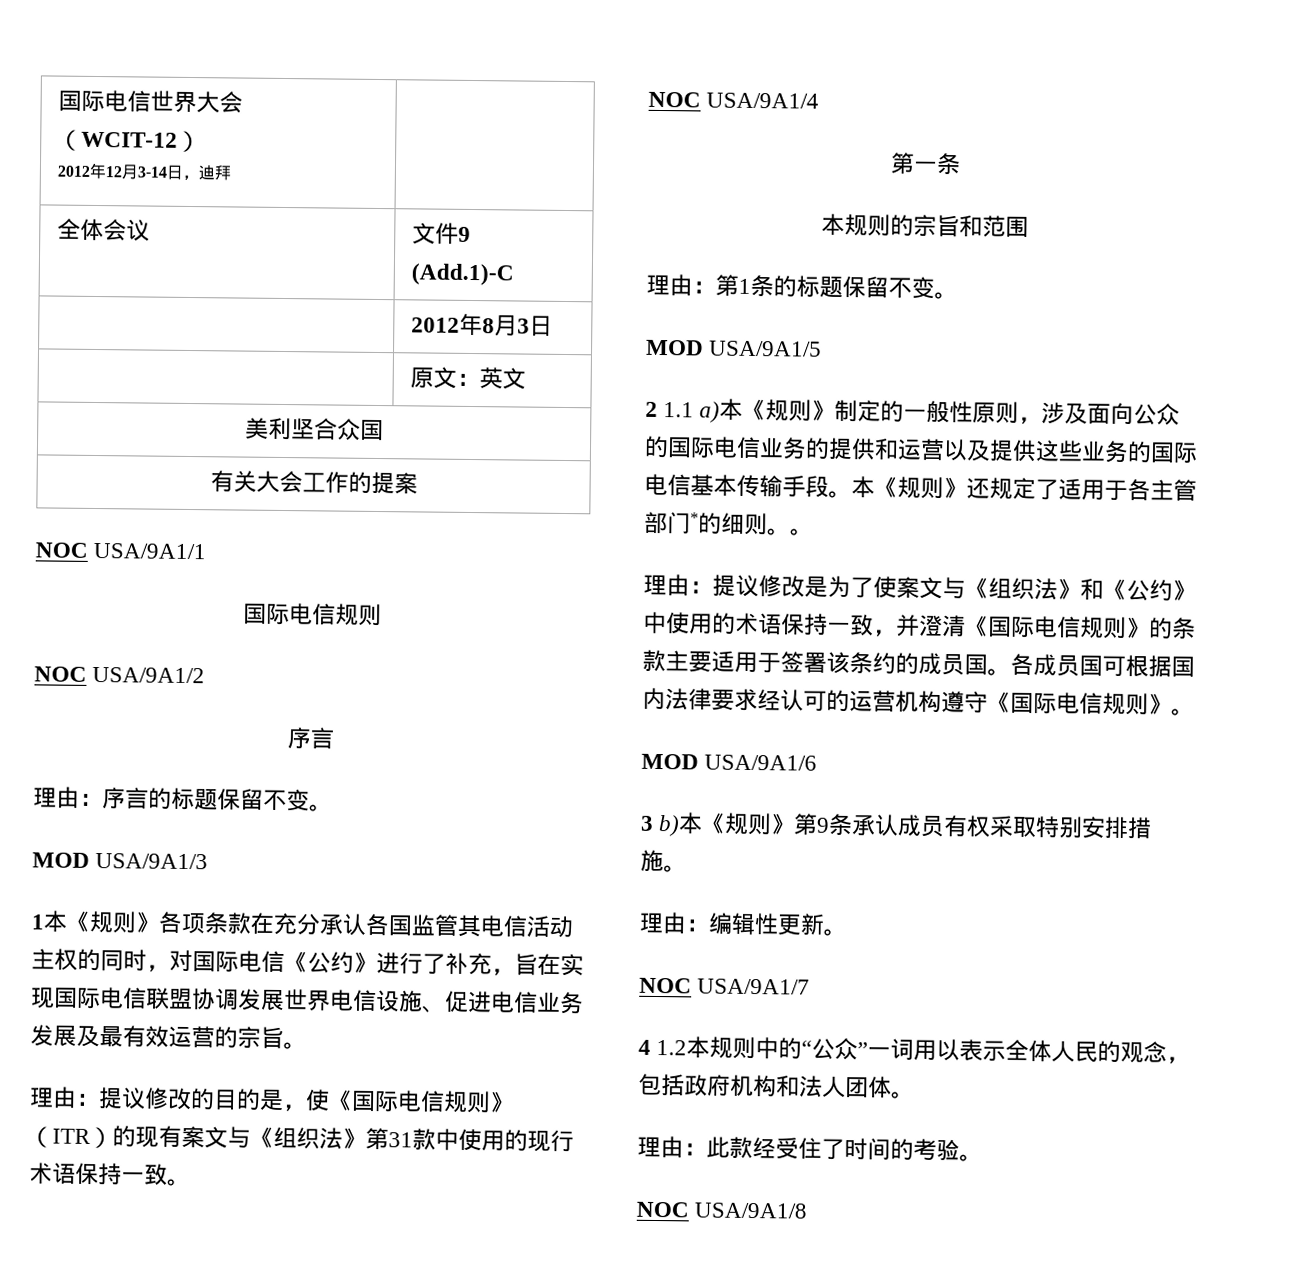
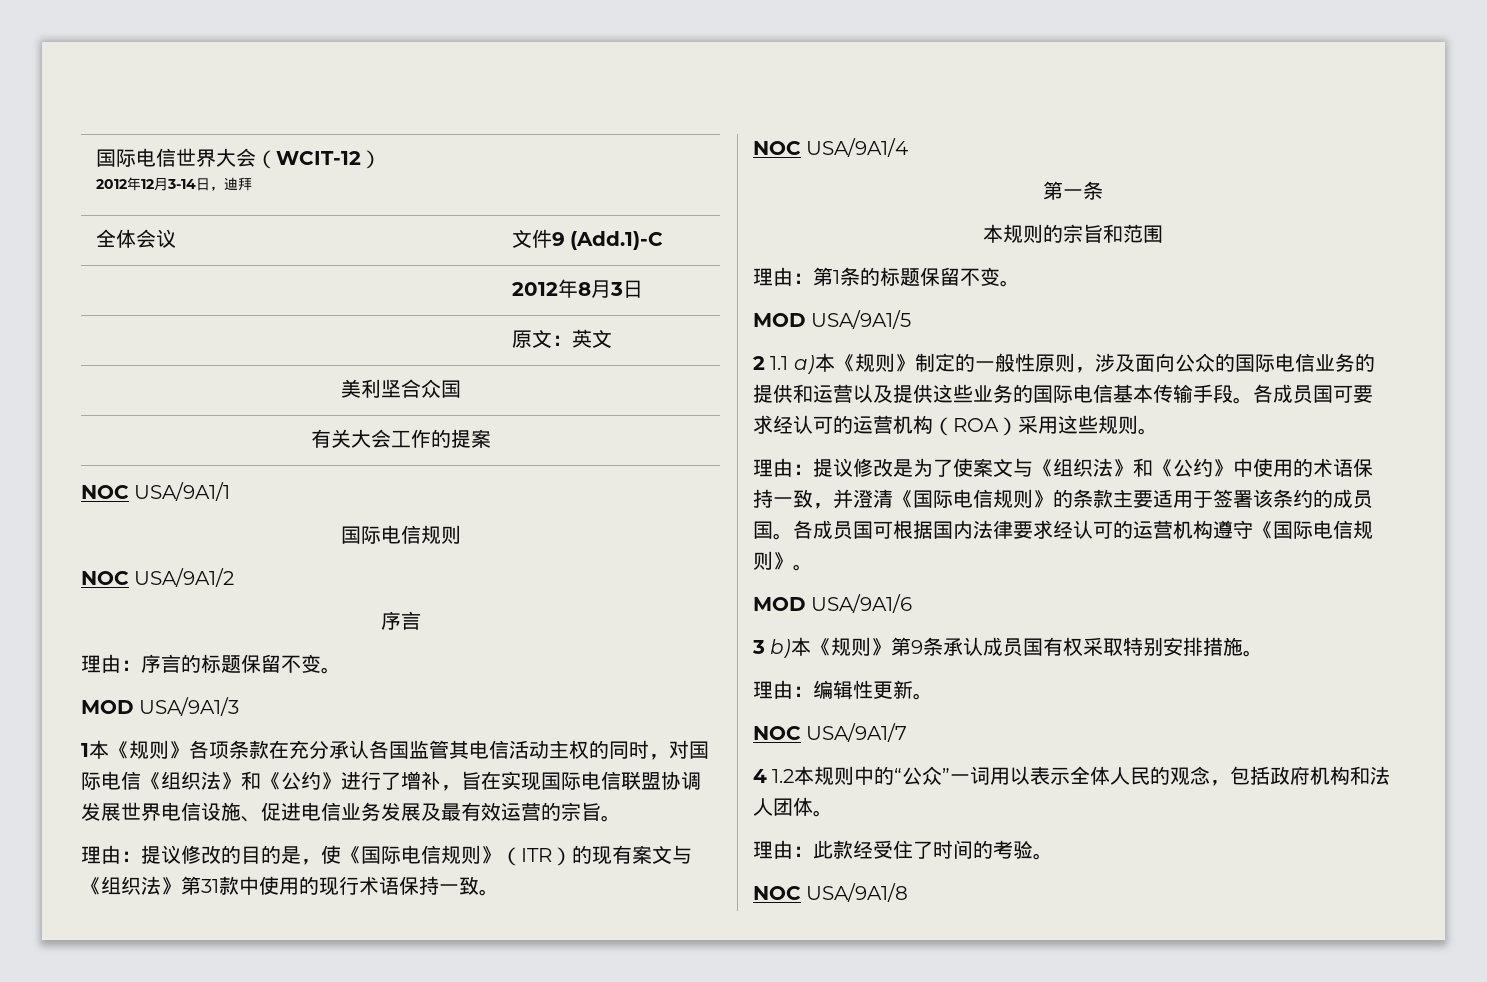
- 1本《规则》各项条款在充分承认各国监管其电信活动主权的同时，对国际电信《公约》进行了补充，旨在实现国际电信联盟协调发展世界电信设施、促进电信业务发展及最有效运营的宗旨。
+ 1本《规则》各项条款在充分承认各国监管其电信活动主权的同时，对国际电信《组织法》和《公约》进行了增补，旨在实现国际电信联盟协调发展世界电信设施、促进电信业务发展及最有效运营的宗旨。
- 本《规则》还规定了适用于各主管部门*的细则。。
+ 各成员国可要求经认可的运营机构（ROA）采用这些规则。
- 3 b)本《规则》第9条承认成员有权采取特别安排措施。
+ 3 b)本《规则》第9条承认成员国有权采取特别安排措施。

